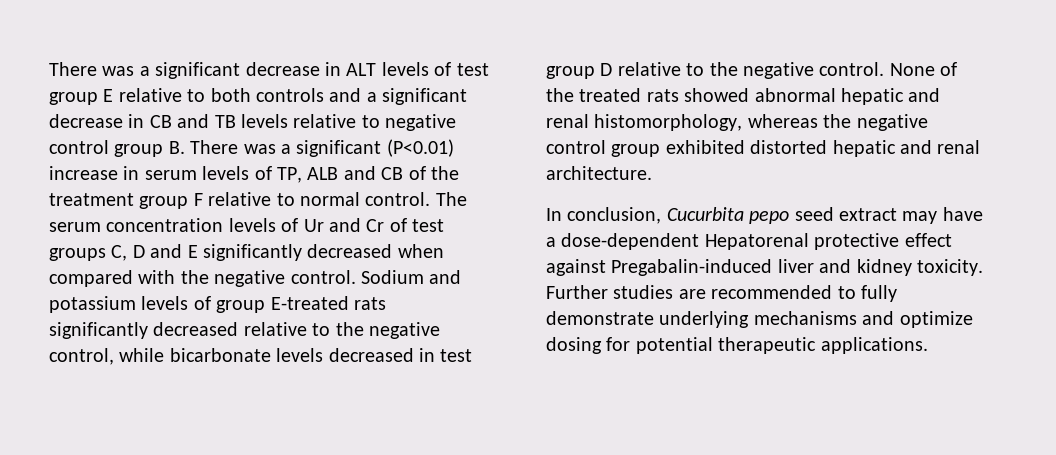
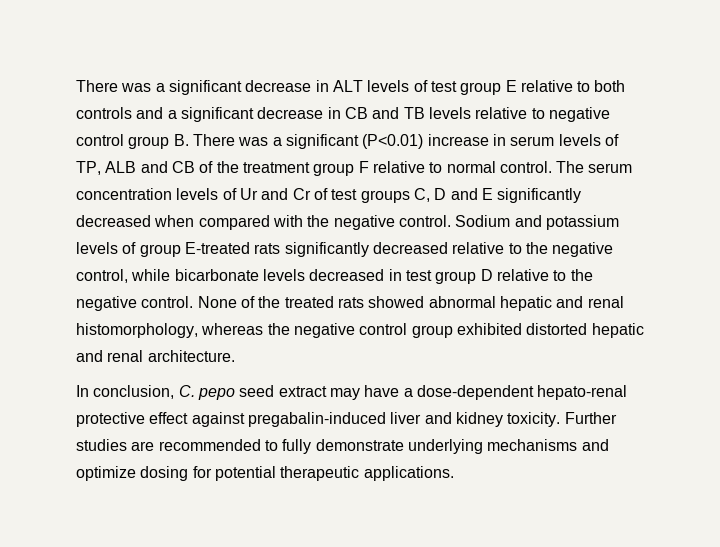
- In conclusion, Cucurbita pepo seed extract may have a dose-dependent Hepatorenal protective effect against Pregabalin-induced liver and kidney toxicity.
+ In conclusion, C. pepo seed extract may have a dose-dependent hepato-renal protective effect against pregabalin-induced liver and kidney toxicity.

